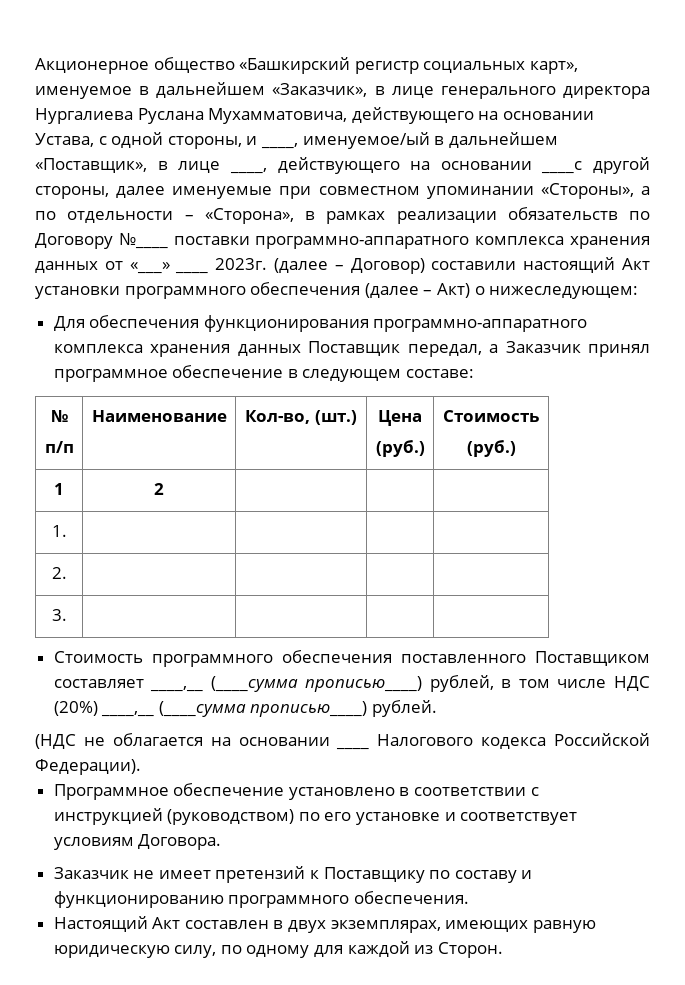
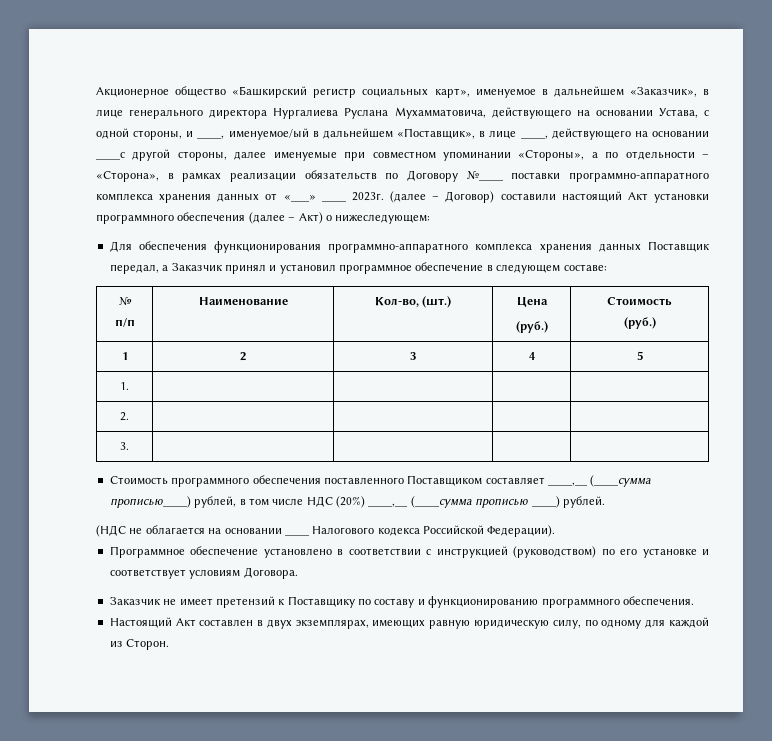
- Для обеспечения функционирования программно-аппаратного комплекса хранения данных Поставщик передал, а Заказчик принял программное обеспечение в следующем составе:
+ Для обеспечения функционирования программно-аппаратного комплекса хранения данных Поставщик передал, а Заказчик принял и установил программное обеспечение в следующем составе:
- 1 | 2 | | |
+ 1 | 2 | 3 | 4 | 5
- Стоимость программного обеспечения поставленного Поставщиком составляет ____,__ (____сумма прописью____) рублей, в том числе НДС (20%) ____,__ (____сумма прописью____) рублей.
+ Стоимость программного обеспечения поставленного Поставщиком составляет ____,__ (____сумма прописью____) рублей, в том числе НДС (20%) ____,__ (____сумма прописью ____) рублей.

